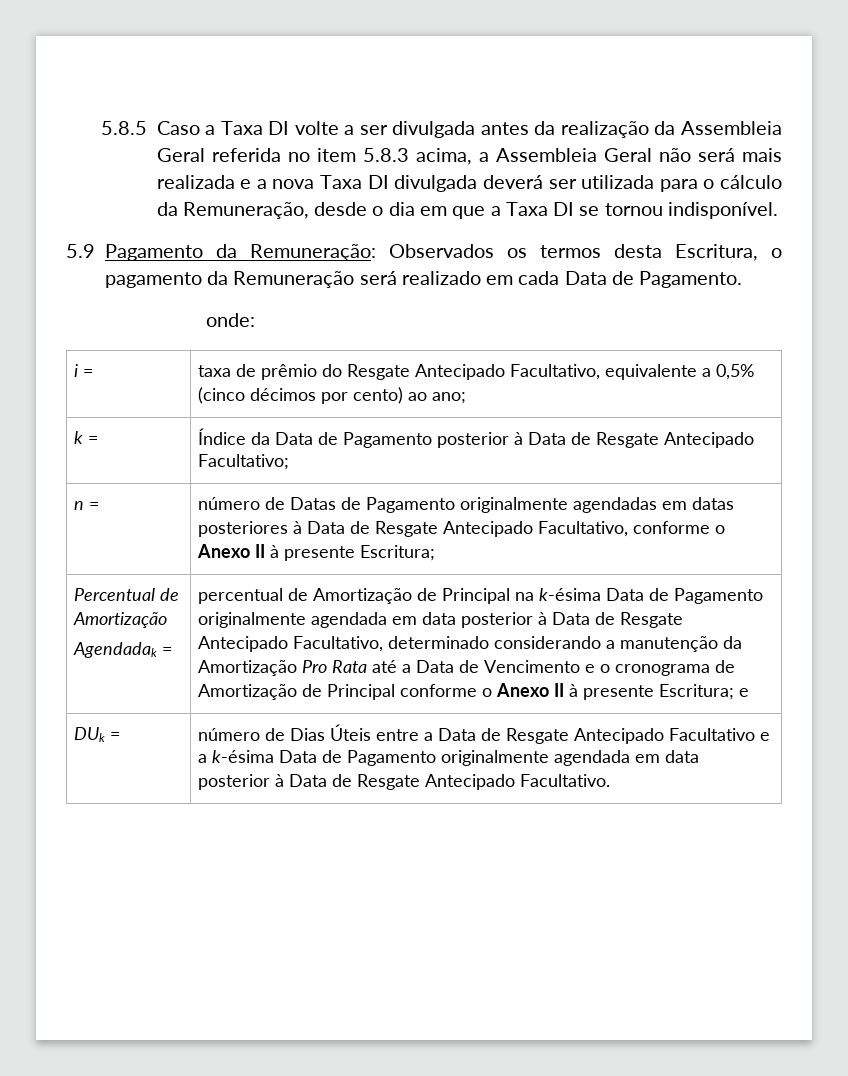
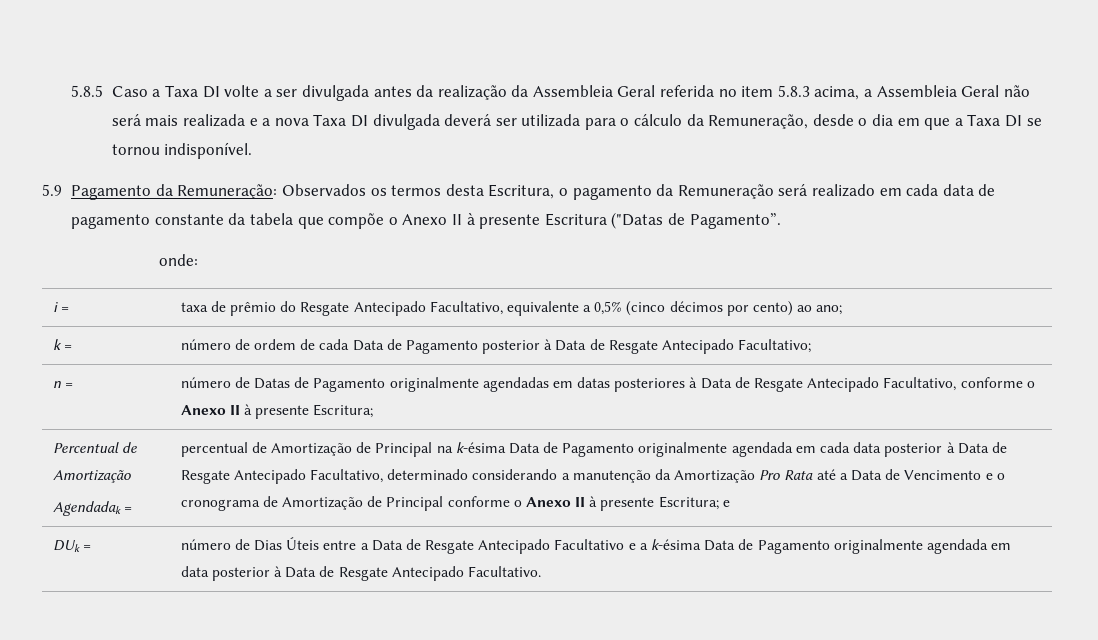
- 5.9 Pagamento da Remuneração: Observados os termos desta Escritura, o pagamento da Remuneração será realizado em cada Data de Pagamento.
+ 5.9 Pagamento da Remuneração: Observados os termos desta Escritura, o pagamento da Remuneração será realizado em cada data de pagamento constante da tabela que compõe o Anexo II à presente Escritura ("Datas de Pagamento”.
- k = | Índice da Data de Pagamento posterior à Data de Resgate Antecipado Facultativo;
+ k = | número de ordem de cada Data de Pagamento posterior à Data de Resgate Antecipado Facultativo;
- percentual de Amortização de Principal na k-ésima Data de Pagamento originalmente agendada em data posterior à Data de Resgate Antecipado Facultativo, determinado considerando a manutenção da Amortização Pro Rata até a Data de Vencimento e o cronograma de Amortização de Principal conforme o Anexo II à presente Escritura; e
+ percentual de Amortização de Principal na k-ésima Data de Pagamento originalmente agendada em cada data posterior à Data de Resgate Antecipado Facultativo, determinado considerando a manutenção da Amortização Pro Rata até a Data de Vencimento e o cronograma de Amortização de Principal conforme o Anexo II à presente Escritura; e

